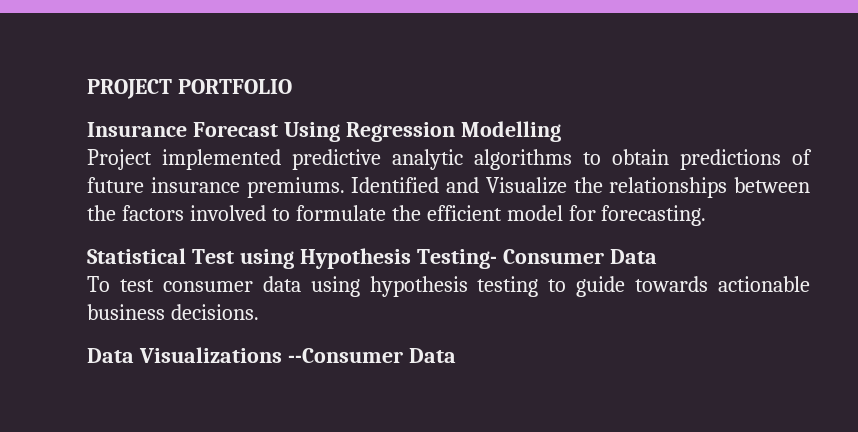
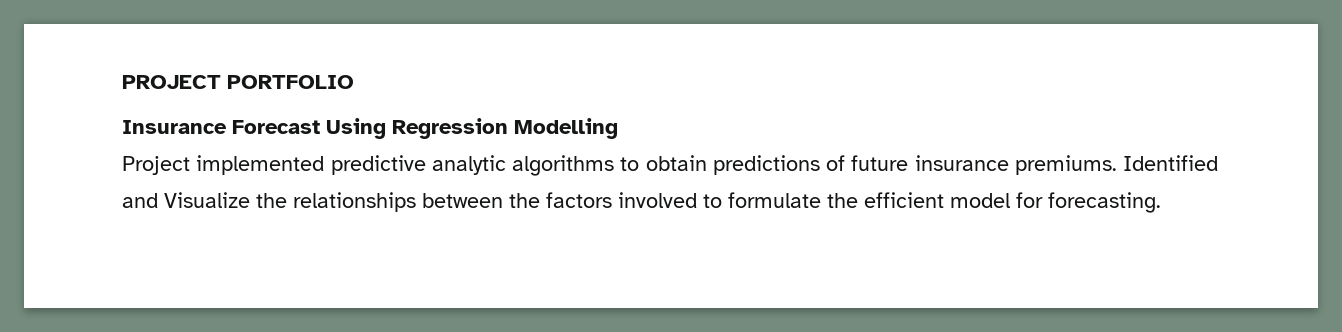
- Statistical Test using Hypothesis Testing- Consumer Data
- To test consumer data using hypothesis testing to guide towards actionable business decisions.
- Data Visualizations --Consumer Data

